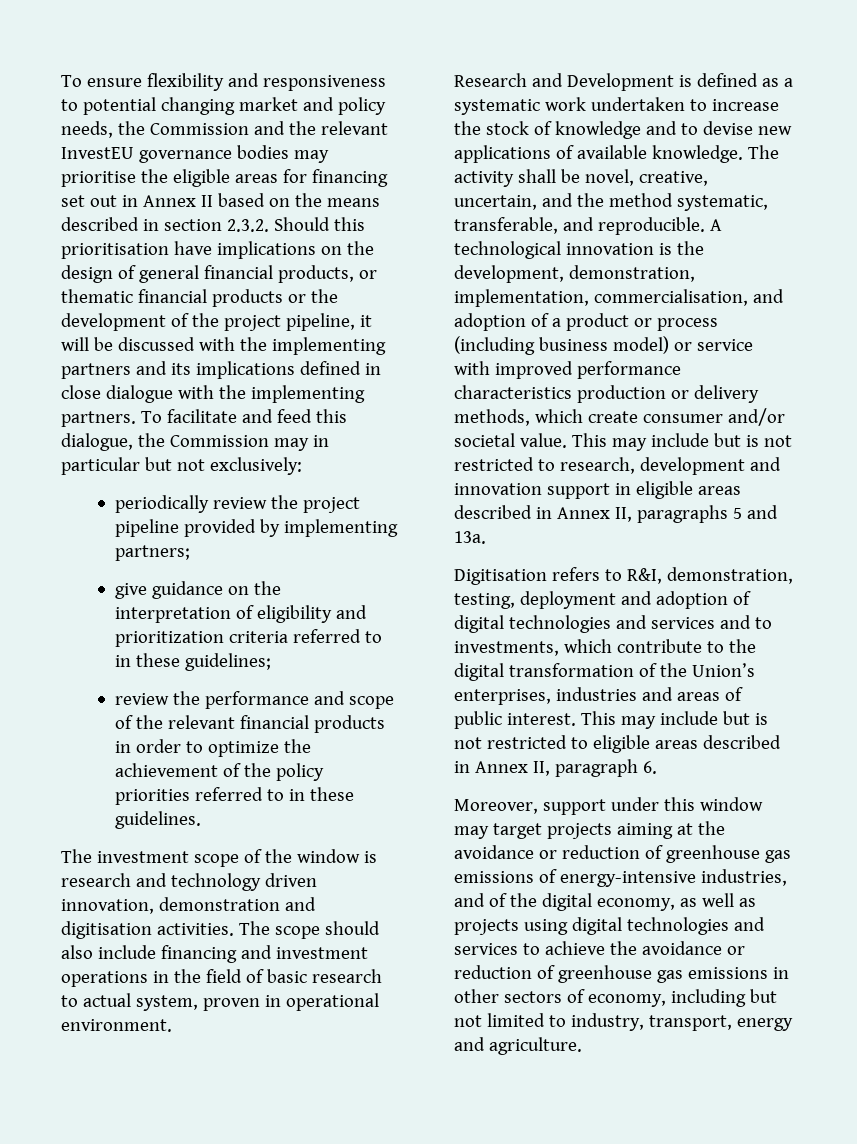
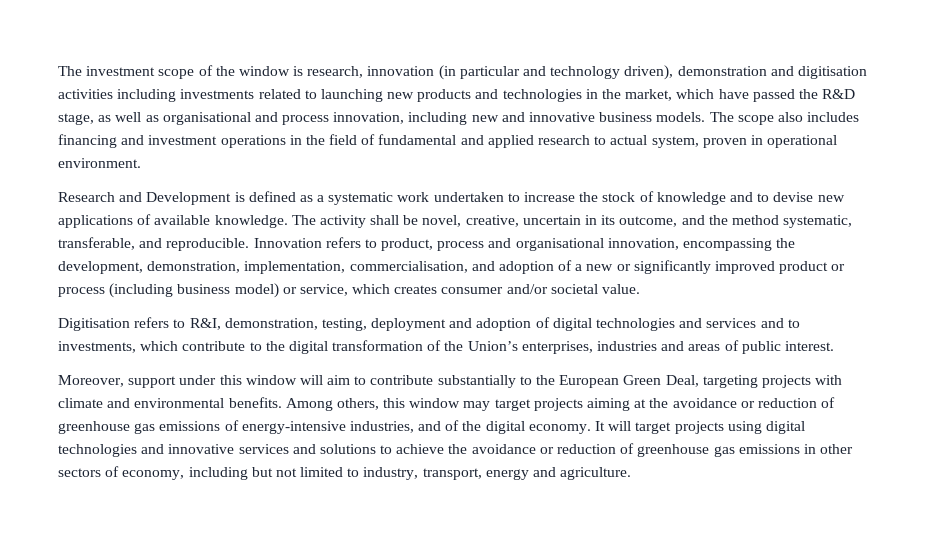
- To ensure flexibility and responsiveness to potential changing market and policy needs, the Commission and the relevant InvestEU governance bodies may prioritise the eligible areas for financing set out in Annex II based on the means described in section 2.3.2. Should this prioritisation have implications on the design of general financial products, or thematic financial products or the development of the project pipeline, it will be discussed with the implementing partners and its implications defined in close dialogue with the implementing partners. To facilitate and feed this dialogue, the Commission may in particular but not exclusively:
- periodically review the project pipeline provided by implementing partners;
- give guidance on the interpretation of eligibility and prioritization criteria referred to in these guidelines;
- review the performance and scope of the relevant financial products in order to optimize the achievement of the policy priorities referred to in these guidelines.
- The investment scope of the window is research and technology driven innovation, demonstration and digitisation activities. The scope should also include financing and investment operations in the field of basic research to actual system, proven in operational environment.
+ The investment scope of the window is research, innovation (in particular and technology driven), demonstration and digitisation activities including investments related to launching new products and technologies in the market, which have passed the R&D stage, as well as organisational and process innovation, including new and innovative business models. The scope also includes financing and investment operations in the field of fundamental and applied research to actual system, proven in operational environment.
- The activity shall be novel, creative, uncertain, and the method systematic, transferable, and reproducible.
+ The activity shall be novel, creative, uncertain in its outcome, and the method systematic, transferable, and reproducible.
- A technological innovation is the development, demonstration, implementation, commercialisation, and adoption of a product or process (including business model) or service with improved performance characteristics production or delivery methods, which create consumer and/or societal value. This may include but is not restricted to research, development and innovation support in eligible areas described in Annex II, paragraphs 5 and 13a.
+ Innovation refers to product, process and organisational innovation, encompassing the development, demonstration, implementation, commercialisation, and adoption of a new or significantly improved product or process (including business model) or service, which creates consumer and/or societal value.
- This may include but is not restricted to eligible areas described in Annex II, paragraph 6.
- Moreover, support under this window may target projects aiming at the avoidance or reduction of greenhouse gas emissions of energy-intensive industries, and of the digital economy, as well as projects using digital technologies and services to achieve the avoidance or reduction of greenhouse gas emissions in other sectors of economy, including but not limited to industry, transport, energy and agriculture.
+ Moreover, support under this window will aim to contribute substantially to the European Green Deal, targeting projects with climate and environmental benefits. Among others, this window may target projects aiming at the avoidance or reduction of greenhouse gas emissions of energy-intensive industries, and of the digital economy. It will target projects using digital technologies and innovative services and solutions to achieve the avoidance or reduction of greenhouse gas emissions in other sectors of economy, including but not limited to industry, transport, energy and agriculture.

